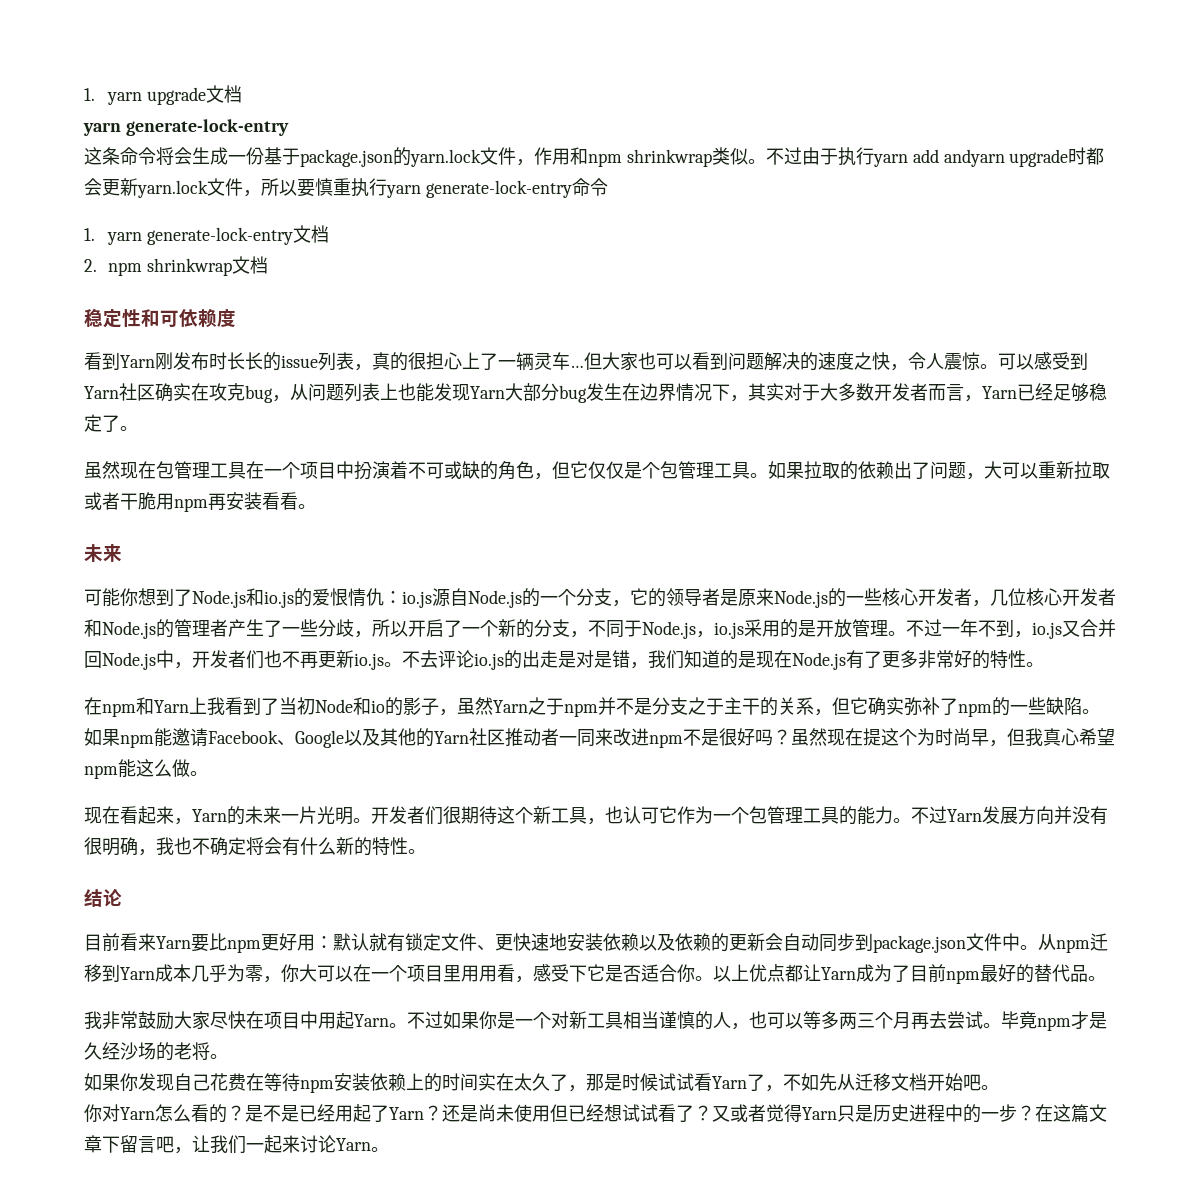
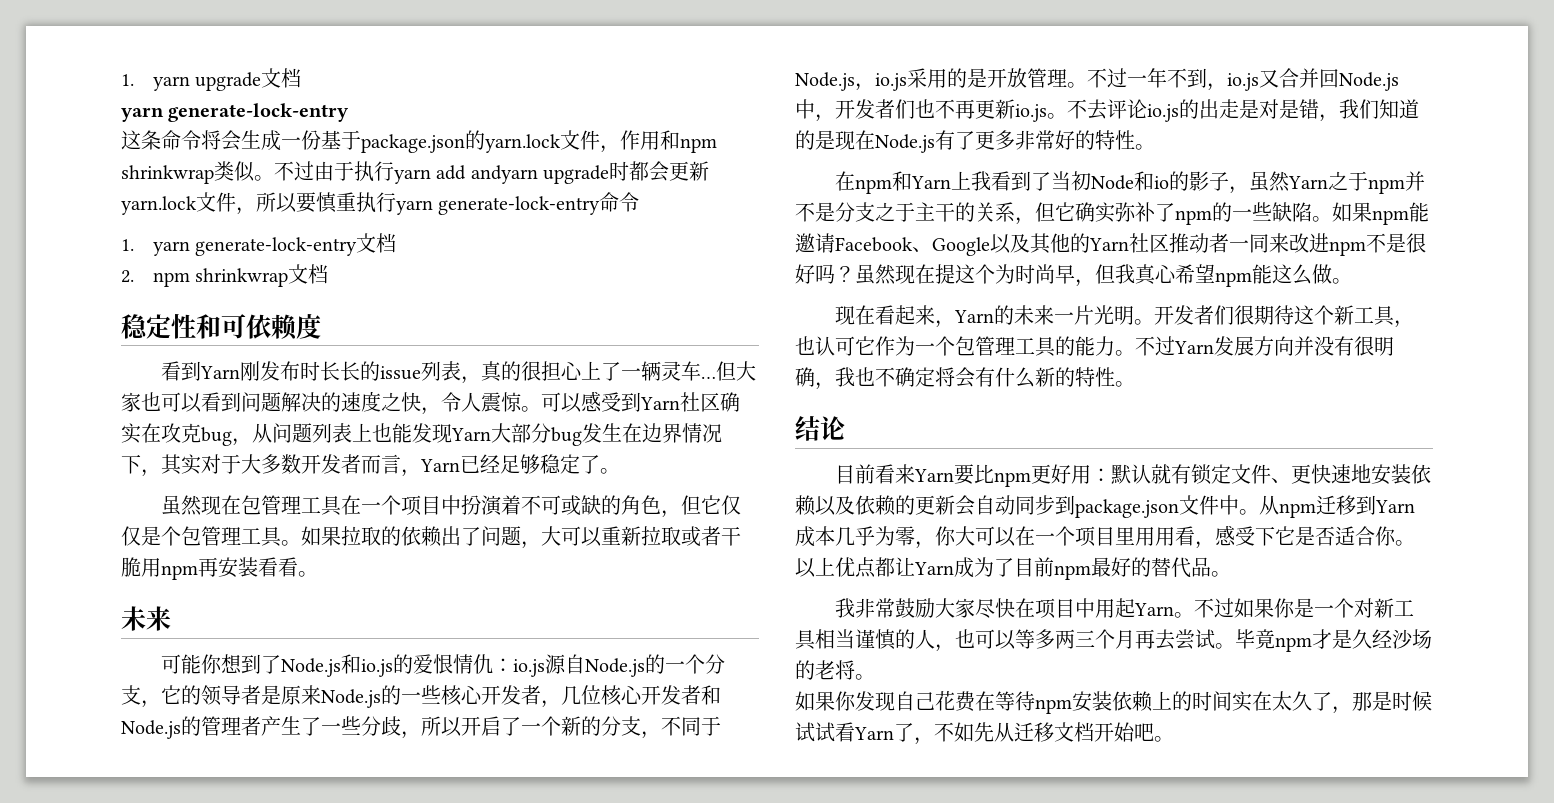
- 你对Yarn怎么看的？是不是已经用起了Yarn？还是尚未使用但已经想试试看了？又或者觉得Yarn只是历史进程中的一步？在这篇文章下留言吧，让我们一起来讨论Yarn。

